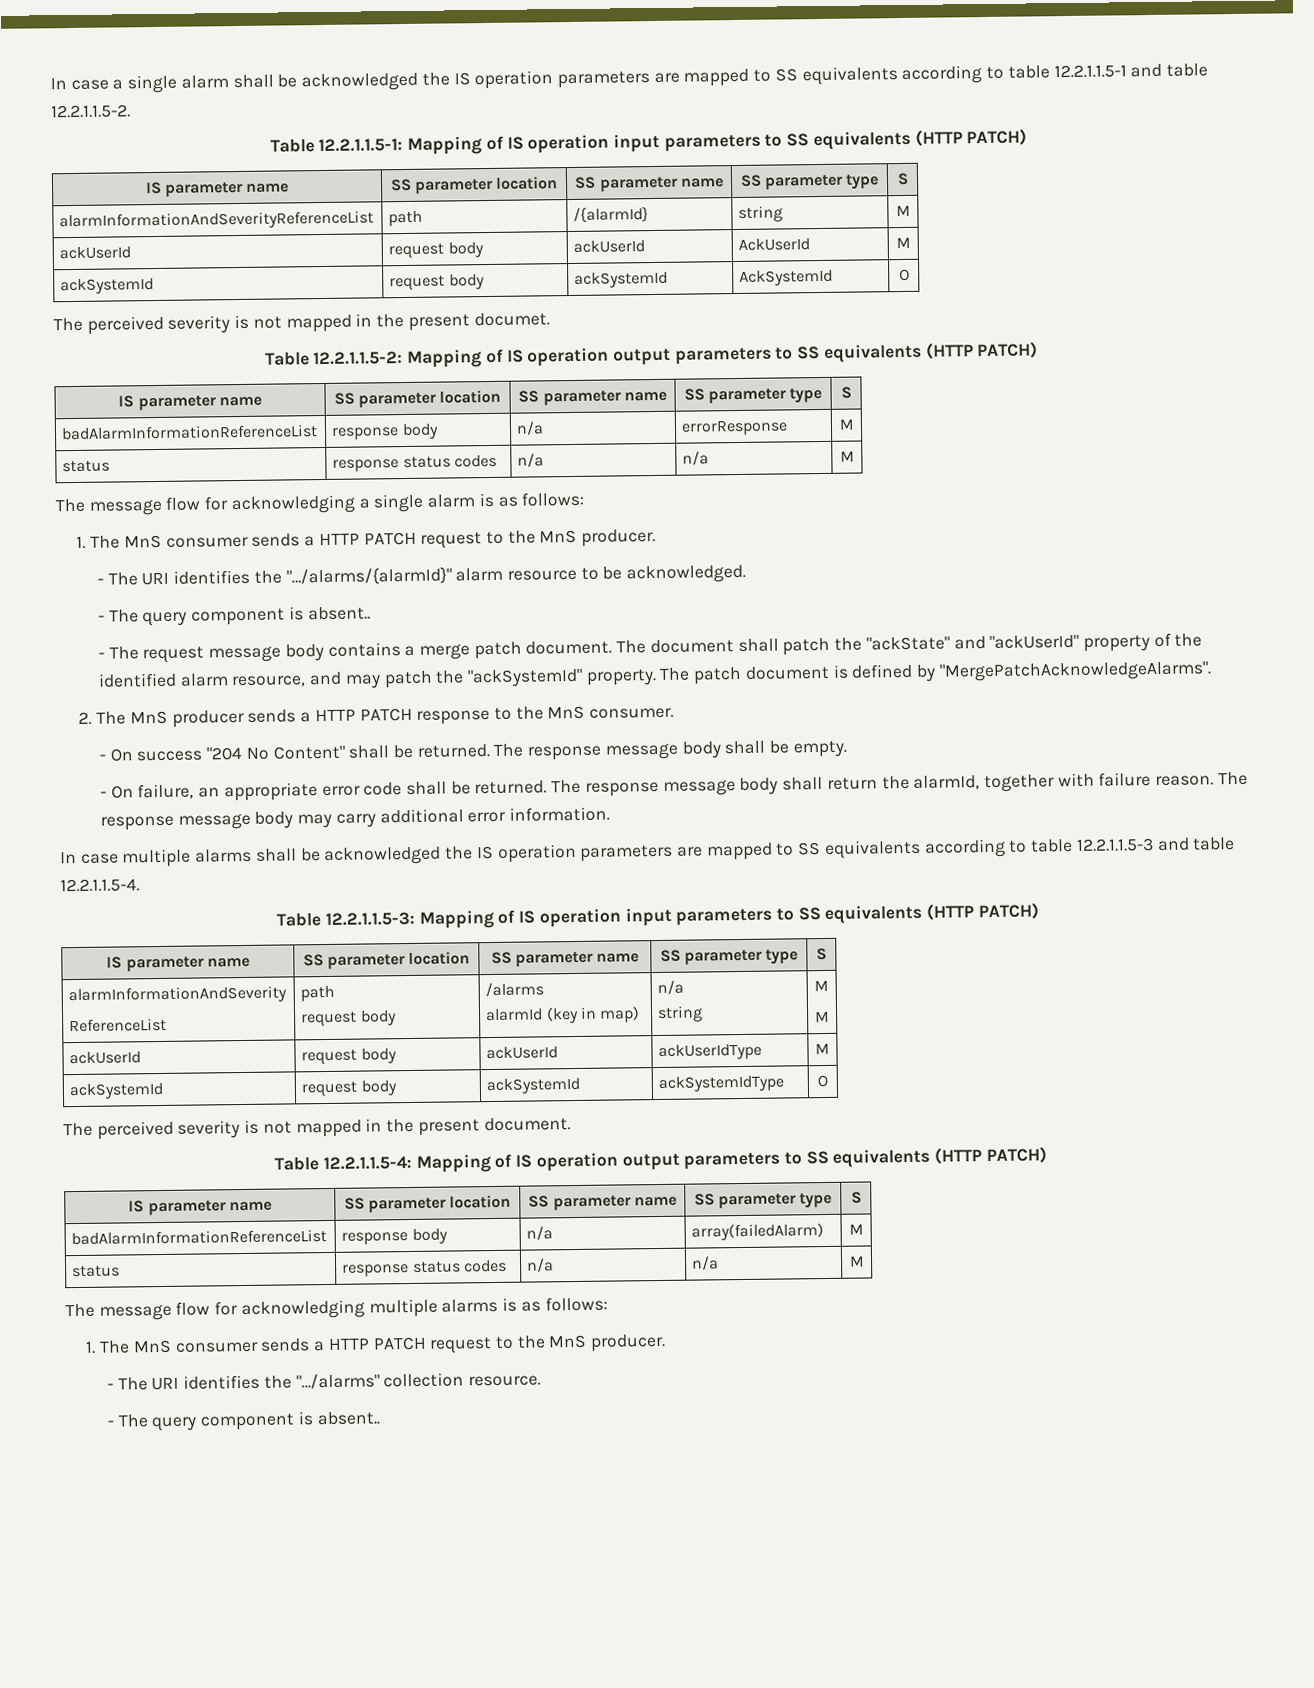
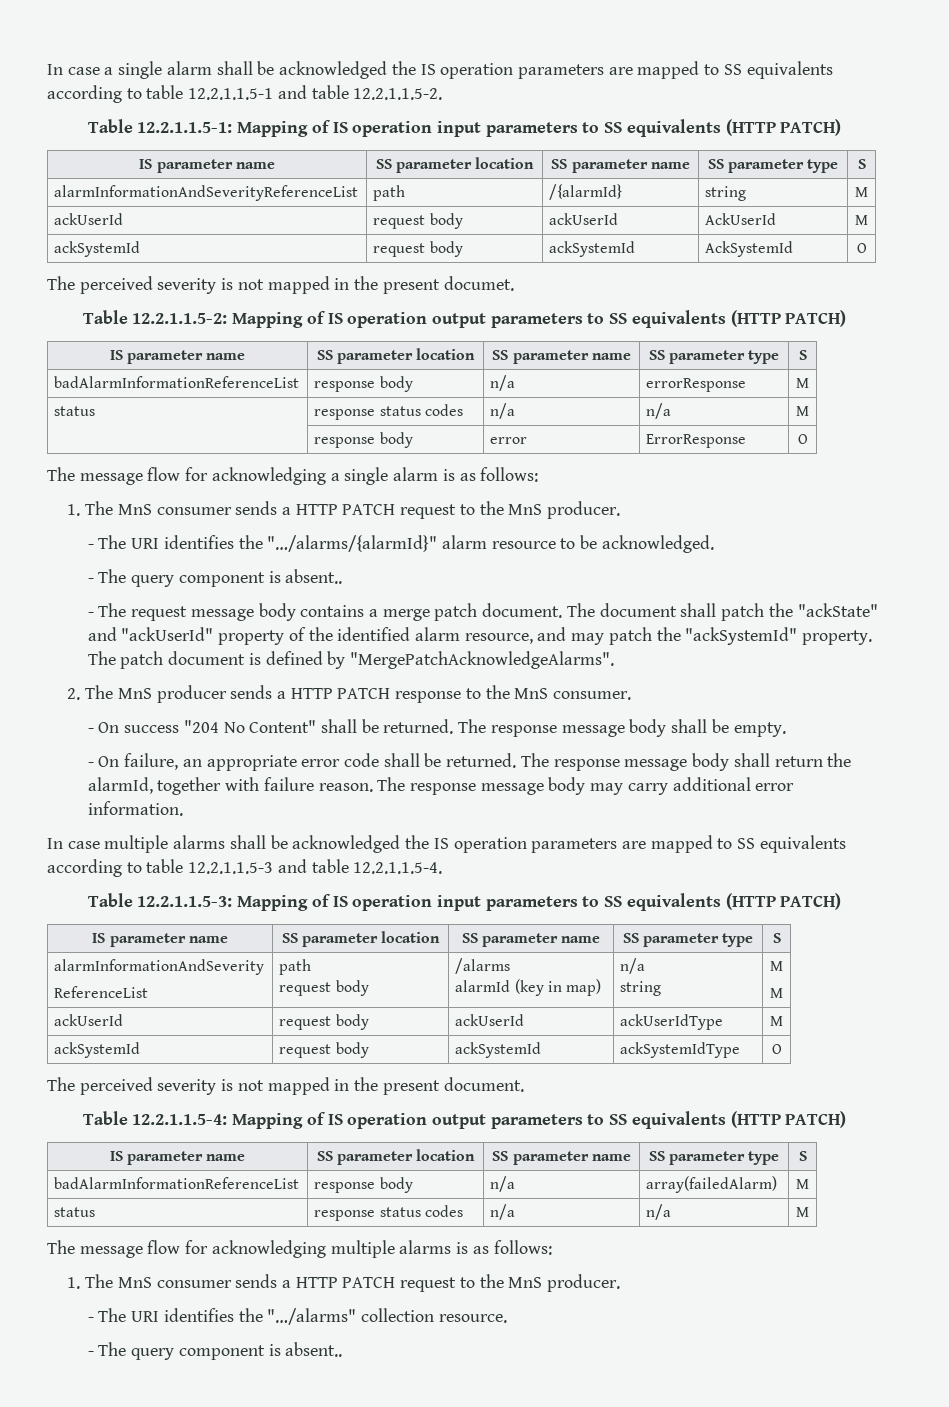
+ | response body | error | ErrorResponse | O

